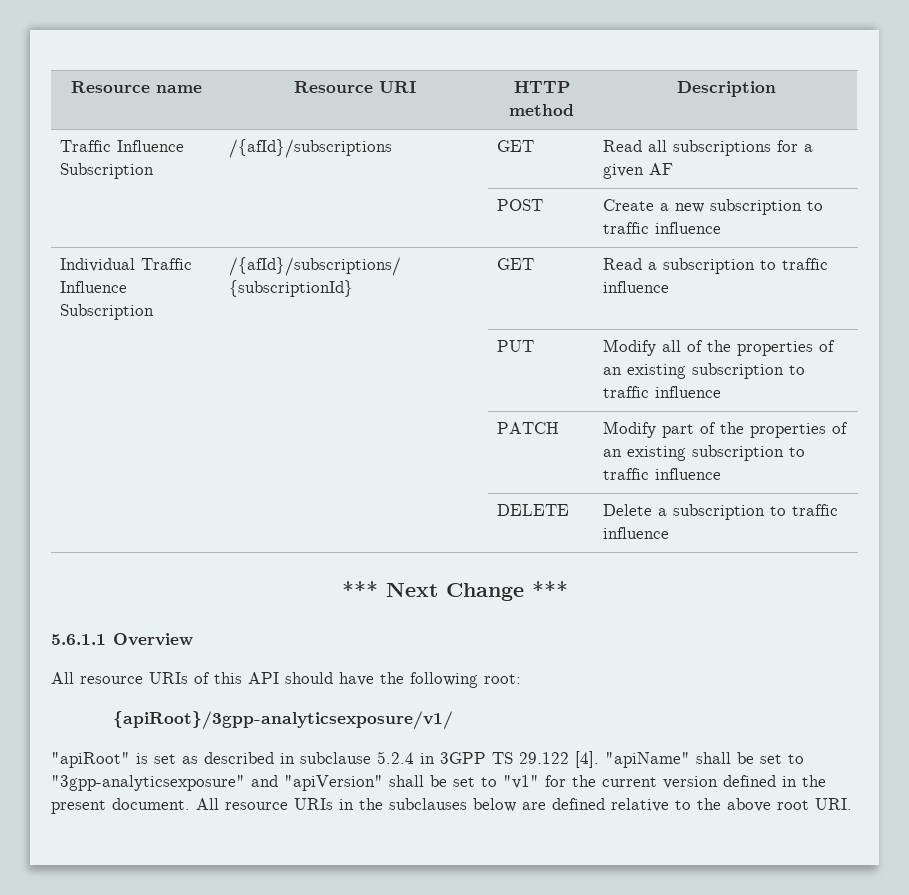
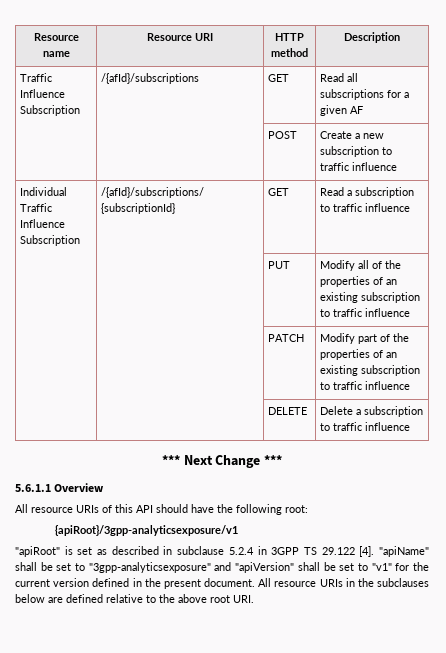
- {apiRoot}/3gpp-analyticsexposure/v1/
+ {apiRoot}/3gpp-analyticsexposure/v1

